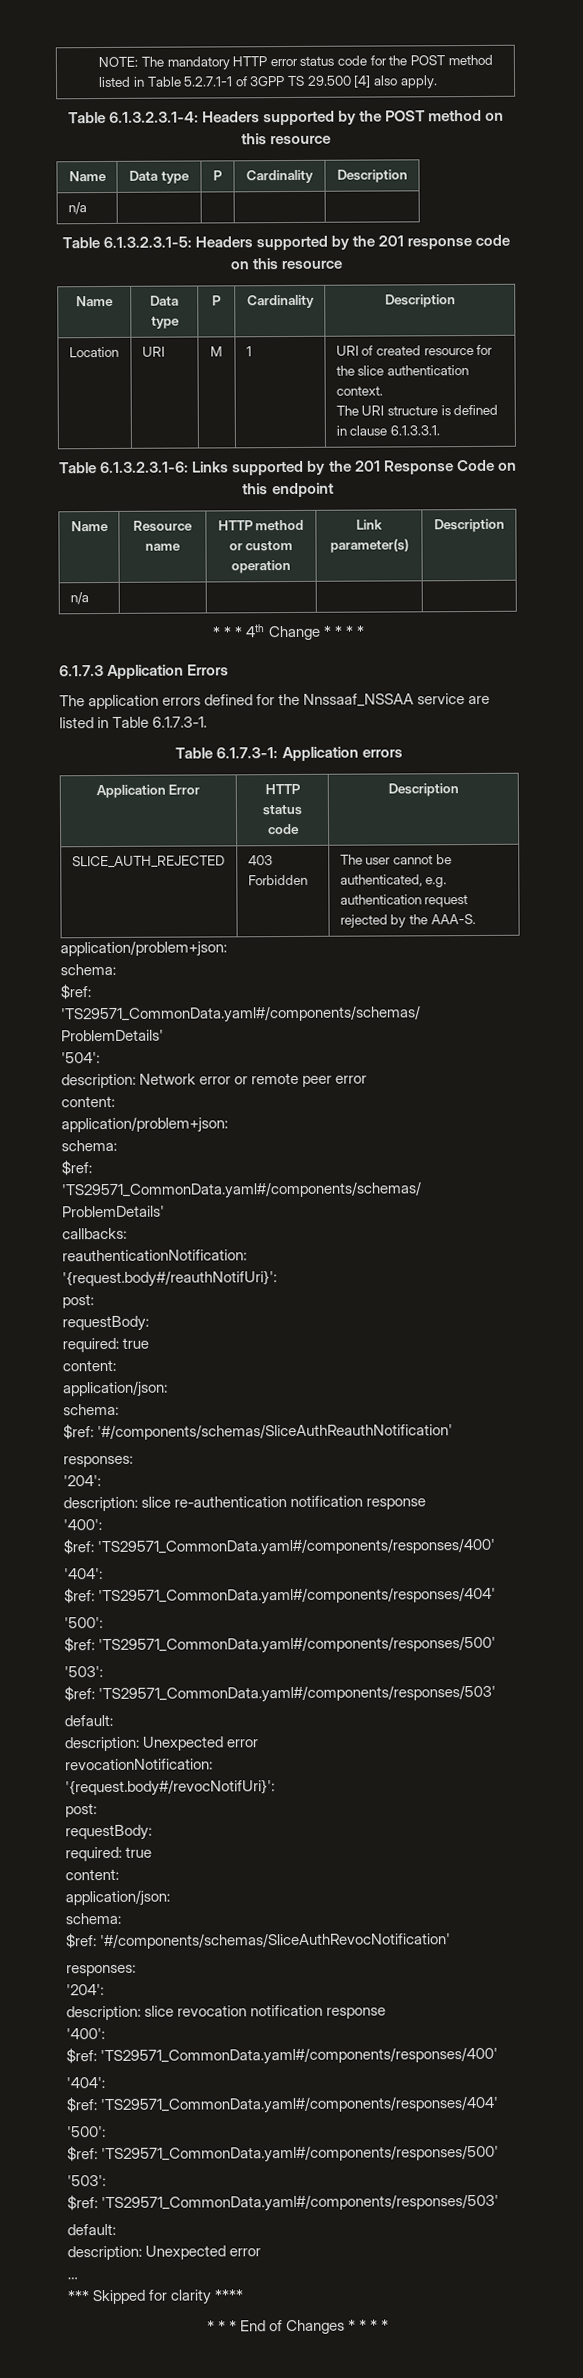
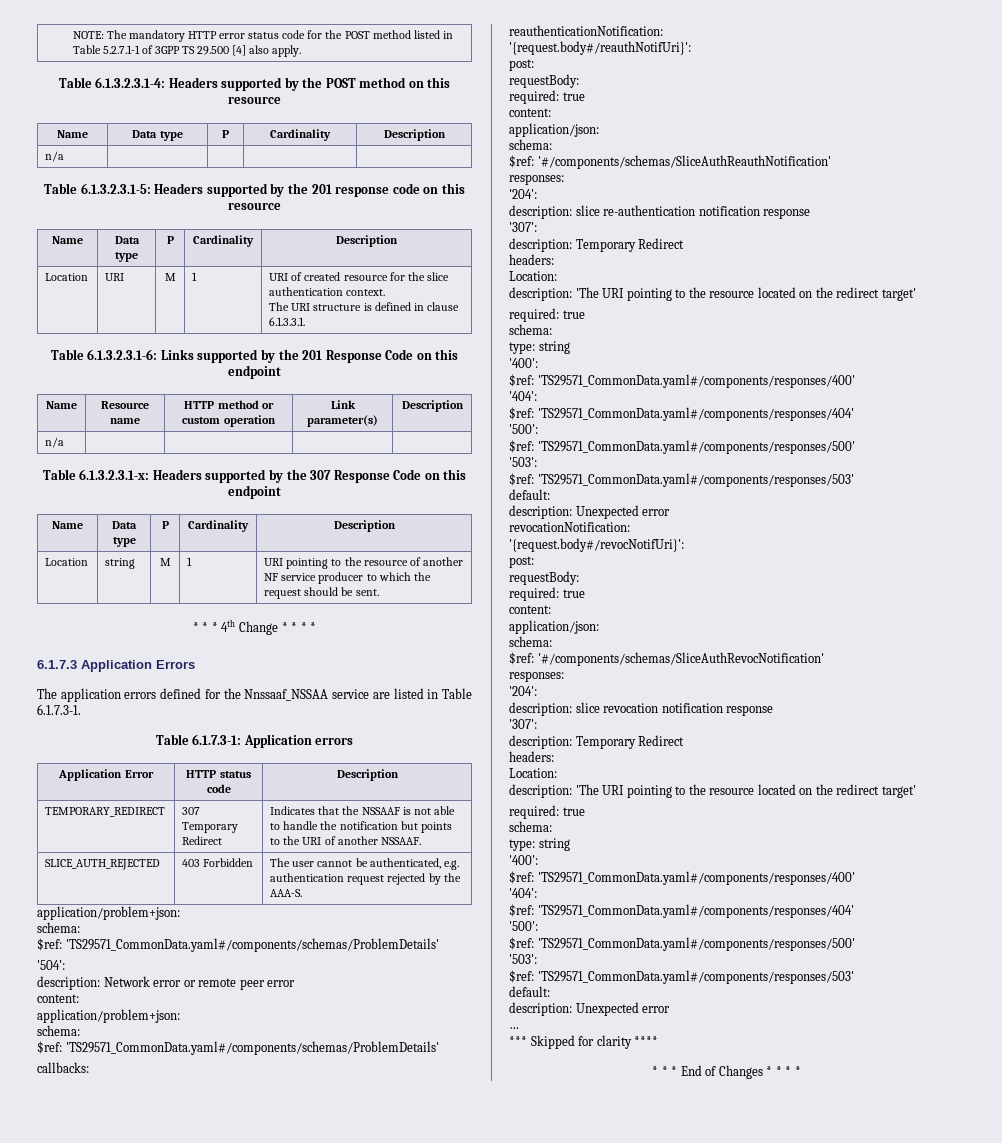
+ Table 6.1.3.2.3.1-x: Headers supported by the 307 Response Code on this endpoint
+ Name | Data type | P | Cardinality | Description
+ Location | string | M | 1 | URI pointing to the resource of another NF service producer to which the request should be sent.
+ TEMPORARY_REDIRECT | 307 Temporary Redirect | Indicates that the NSSAAF is not able to handle the notification but points to the URI of another NSSAAF.
  description: slice re-authentication notification response
+ '307':
+ description: Temporary Redirect
+ headers:
+ Location:
+ description: 'The URI pointing to the resource located on the redirect target'
+ required: true
+ schema:
+ type: string
  description: slice revocation notification response
+ '307':
+ description: Temporary Redirect
+ headers:
+ Location:
+ description: 'The URI pointing to the resource located on the redirect target'
+ required: true
+ schema:
+ type: string

